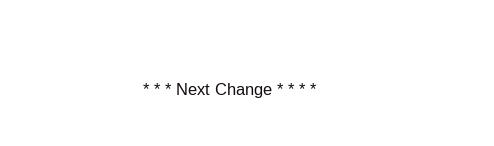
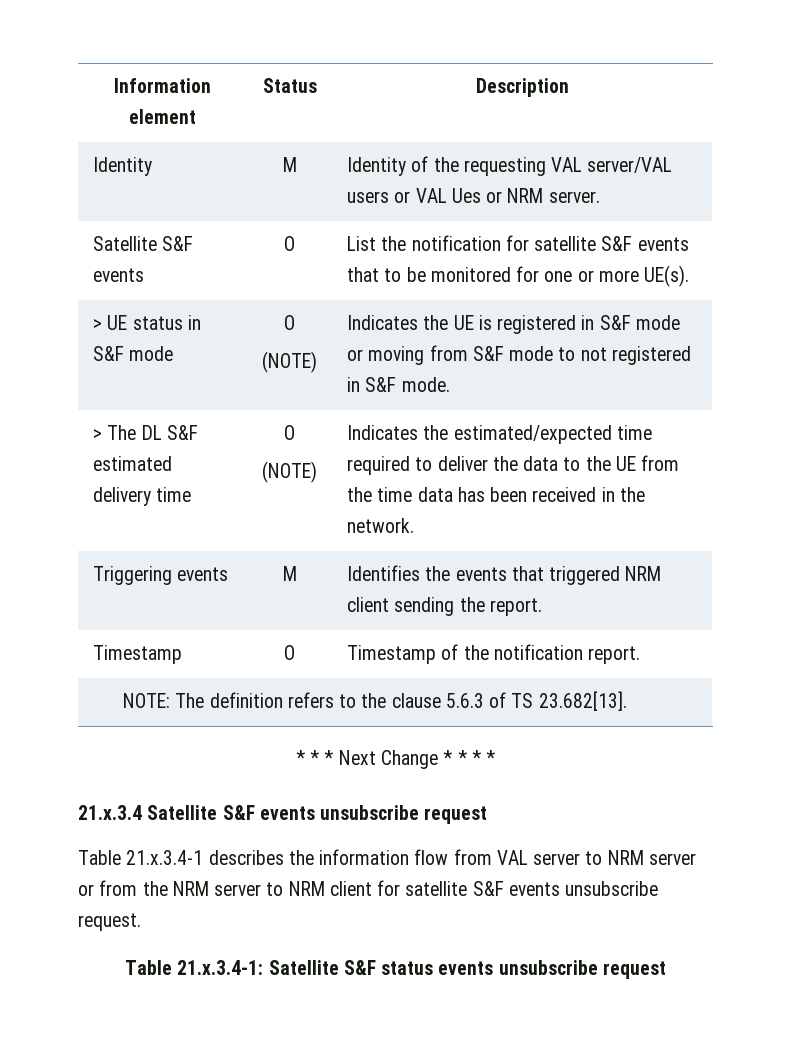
+ Information element | Status | Description
+ Identity | M | Identity of the requesting VAL server/VAL users or VAL Ues or NRM server.
+ Satellite S&F events | O | List the notification for satellite S&F events that to be monitored for one or more UE(s).
+ > UE status in S&F mode | O
+ (NOTE) | Indicates the UE is registered in S&F mode or moving from S&F mode to not registered in S&F mode.
+ > The DL S&F estimated delivery time | O
+ (NOTE) | Indicates the estimated/expected time required to deliver the data to the UE from the time data has been received in the network.
+ Triggering events | M | Identifies the events that triggered NRM client sending the report.
+ Timestamp | O | Timestamp of the notification report.
+ NOTE: The definition refers to the clause 5.6.3 of TS 23.682[13].
+ 21.x.3.4 Satellite S&F events unsubscribe request
+ Table 21.x.3.4-1 describes the information flow from VAL server to NRM server or from the NRM server to NRM client for satellite S&F events unsubscribe request.
+ Table 21.x.3.4-1: Satellite S&F status events unsubscribe request

